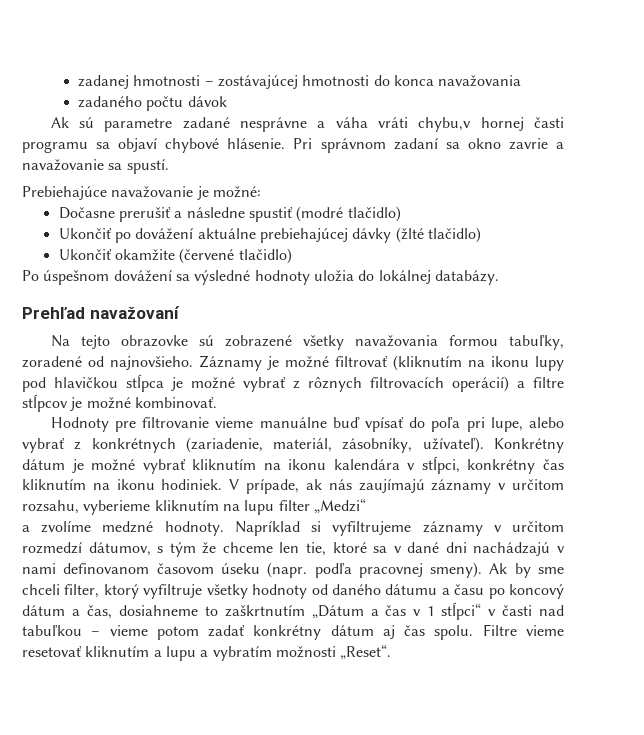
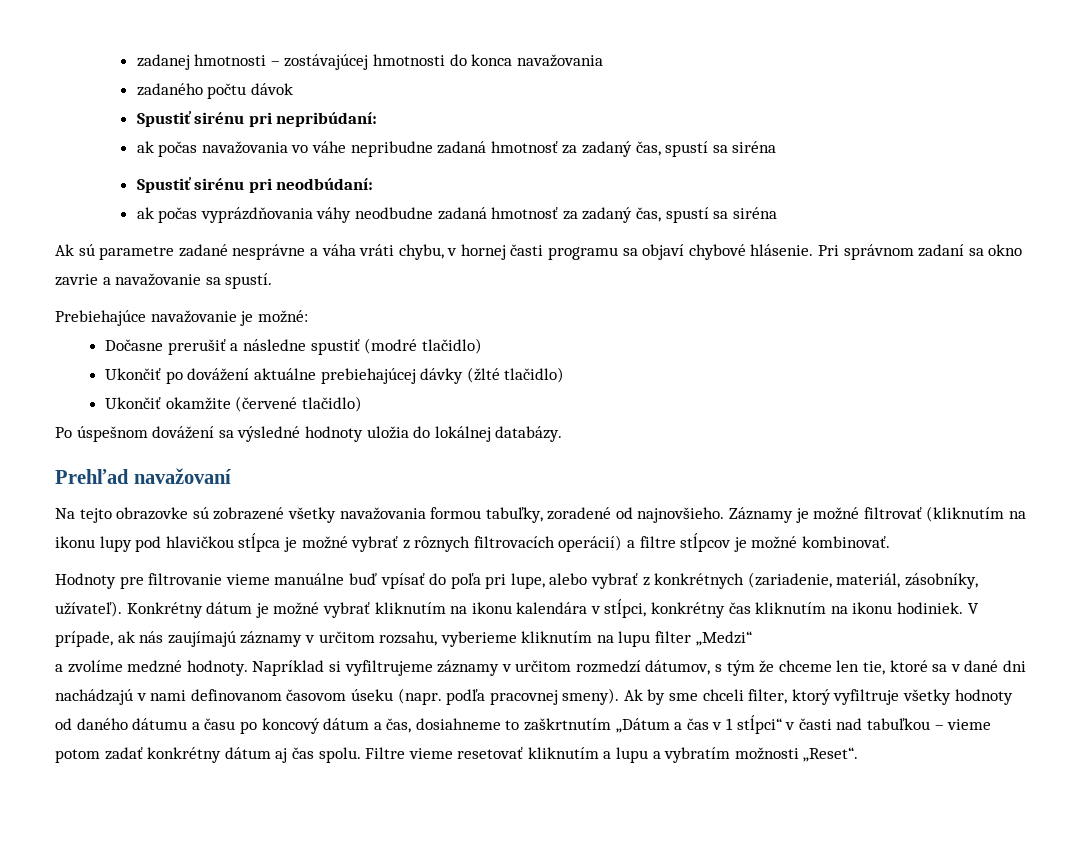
+ Spustiť sirénu pri nepribúdaní:
+ ak počas navažovania vo váhe nepribudne zadaná hmotnosť za zadaný čas, spustí sa siréna
+ Spustiť sirénu pri neodbúdaní:
+ ak počas vyprázdňovania váhy neodbudne zadaná hmotnosť za zadaný čas, spustí sa siréna
- Ak sú parametre zadané nesprávne a váha vráti chybu,v hornej časti programu sa objaví chybové hlásenie.
+ Ak sú parametre zadané nesprávne a váha vráti chybu, v hornej časti programu sa objaví chybové hlásenie.

